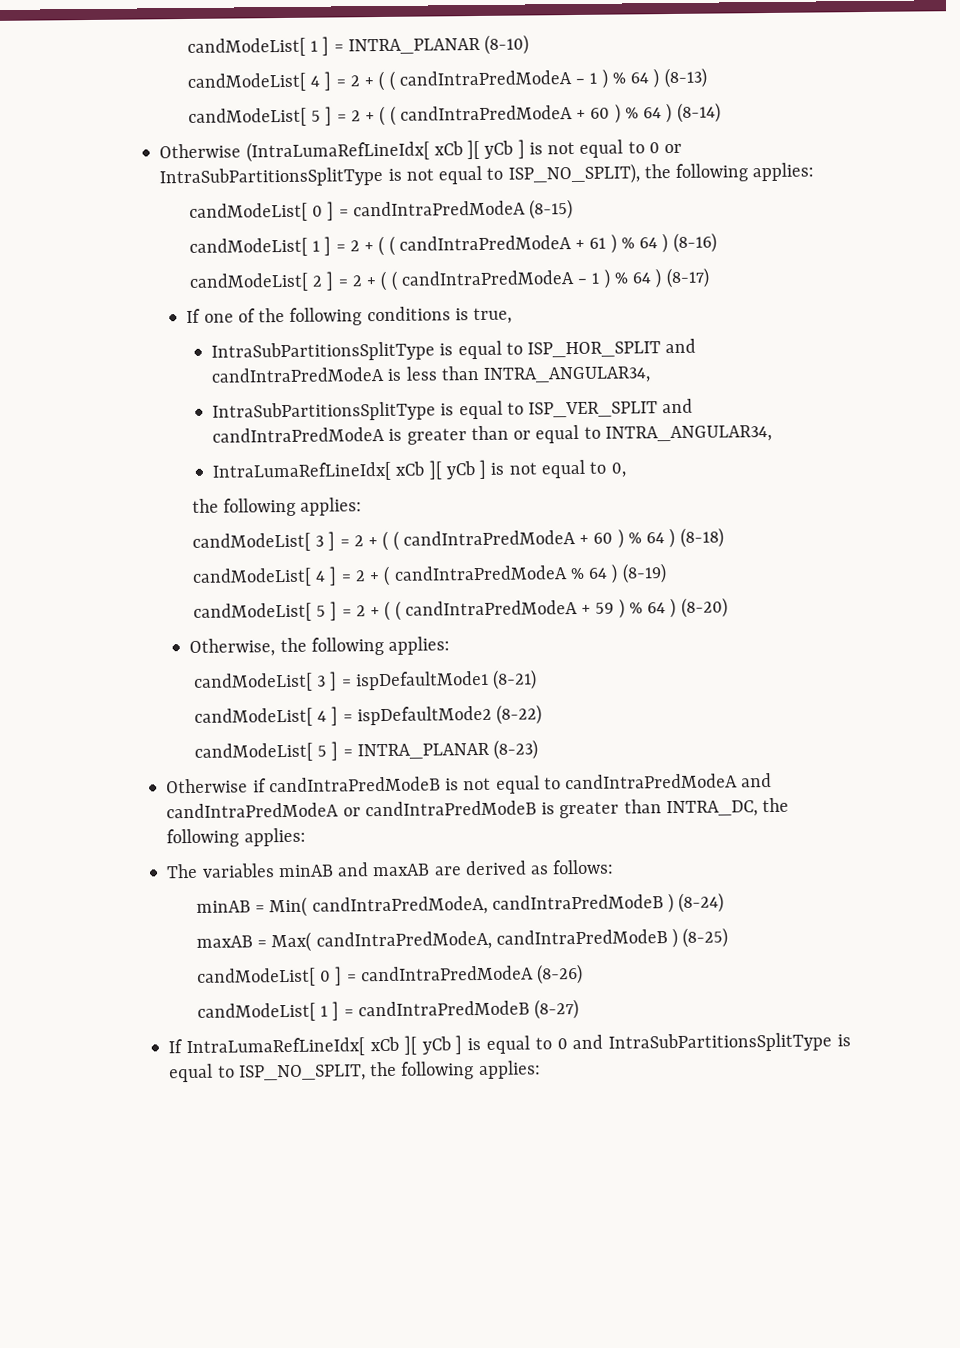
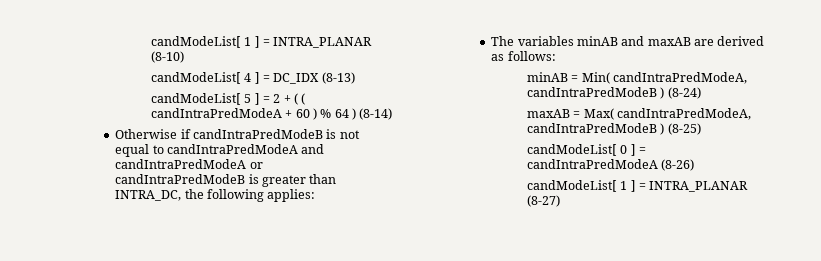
- candModeList[ 4 ] = 2 + ( ( candIntraPredModeA − 1 ) % 64 ) (8-13)
+ candModeList[ 4 ] = DC_IDX (8-13)
- Otherwise (IntraLumaRefLineIdx[ xCb ][ yCb ] is not equal to 0 or IntraSubPartitionsSplitType is not equal to ISP_NO_SPLIT), the following applies:
- candModeList[ 0 ] = candIntraPredModeA (8-15)
- candModeList[ 1 ] = 2 + ( ( candIntraPredModeA + 61 ) % 64 ) (8-16)
- candModeList[ 2 ] = 2 + ( ( candIntraPredModeA − 1 ) % 64 ) (8-17)
- If one of the following conditions is true,
- IntraSubPartitionsSplitType is equal to ISP_HOR_SPLIT and candIntraPredModeA is less than INTRA_ANGULAR34,
- IntraSubPartitionsSplitType is equal to ISP_VER_SPLIT and candIntraPredModeA is greater than or equal to INTRA_ANGULAR34,
- IntraLumaRefLineIdx[ xCb ][ yCb ] is not equal to 0,
- the following applies:
- candModeList[ 3 ] = 2 + ( ( candIntraPredModeA + 60 ) % 64 ) (8-18)
- candModeList[ 4 ] = 2 + ( candIntraPredModeA % 64 ) (8-19)
- candModeList[ 5 ] = 2 + ( ( candIntraPredModeA + 59 ) % 64 ) (8-20)
- Otherwise, the following applies:
- candModeList[ 3 ] = ispDefaultMode1 (8-21)
- candModeList[ 4 ] = ispDefaultMode2 (8-22)
- candModeList[ 5 ] = INTRA_PLANAR (8-23)
- candModeList[ 1 ] = candIntraPredModeB (8-27)
+ candModeList[ 1 ] = INTRA_PLANAR (8-27)
- If IntraLumaRefLineIdx[ xCb ][ yCb ] is equal to 0 and IntraSubPartitionsSplitType is equal to ISP_NO_SPLIT, the following applies:

